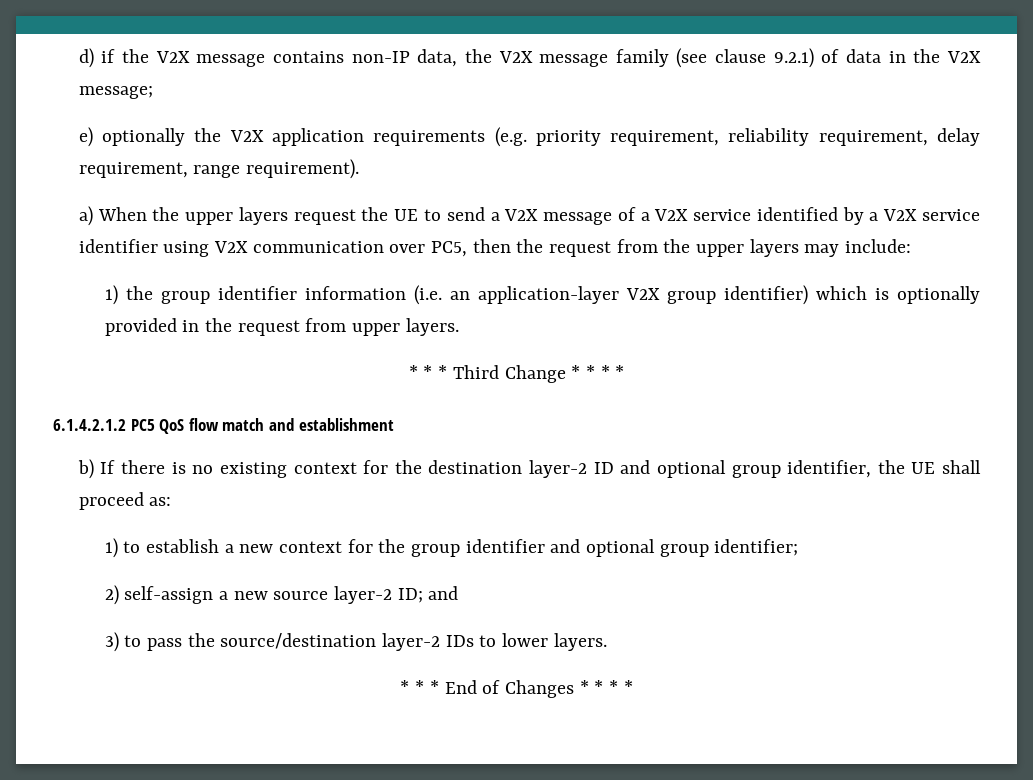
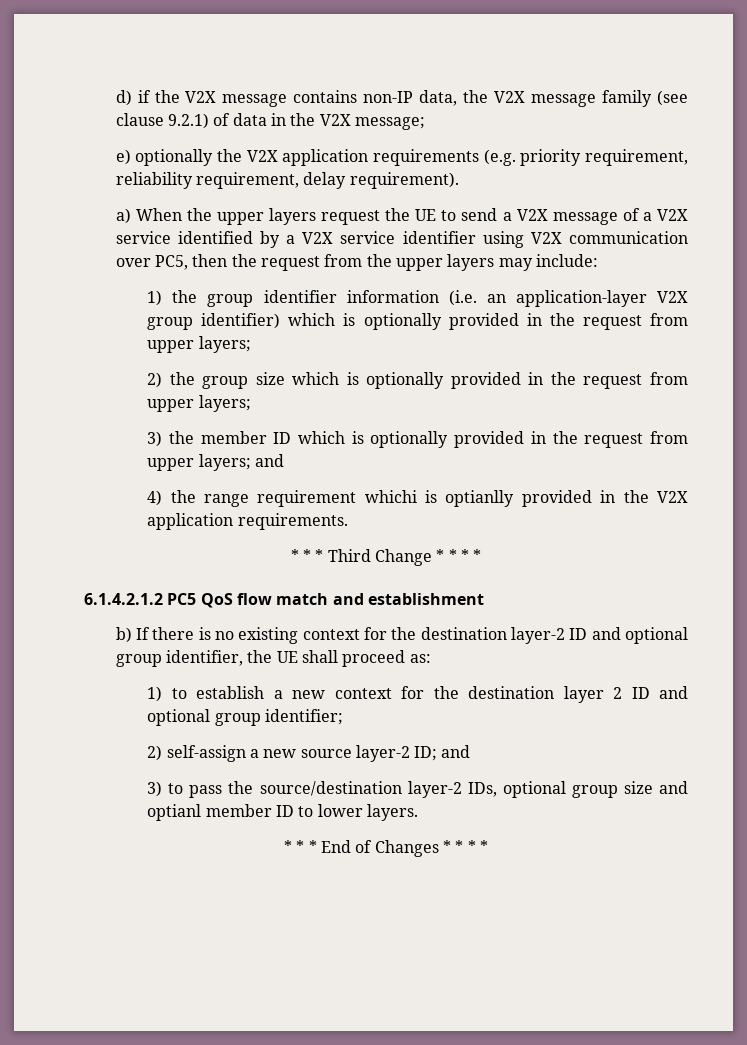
- e) optionally the V2X application requirements (e.g. priority requirement, reliability requirement, delay requirement, range requirement).
+ e) optionally the V2X application requirements (e.g. priority requirement, reliability requirement, delay requirement).
- 1) the group identifier information (i.e. an application-layer V2X group identifier) which is optionally provided in the request from upper layers.
+ 1) the group identifier information (i.e. an application-layer V2X group identifier) which is optionally provided in the request from upper layers;
+ 2) the group size which is optionally provided in the request from upper layers;
+ 3) the member ID which is optionally provided in the request from upper layers; and
+ 4) the range requirement whichi is optianlly provided in the V2X application requirements.
- 1) to establish a new context for the group identifier and optional group identifier;
+ 1) to establish a new context for the destination layer 2 ID and optional group identifier;
- 3) to pass the source/destination layer-2 IDs to lower layers.
+ 3) to pass the source/destination layer-2 IDs, optional group size and optianl member ID to lower layers.

